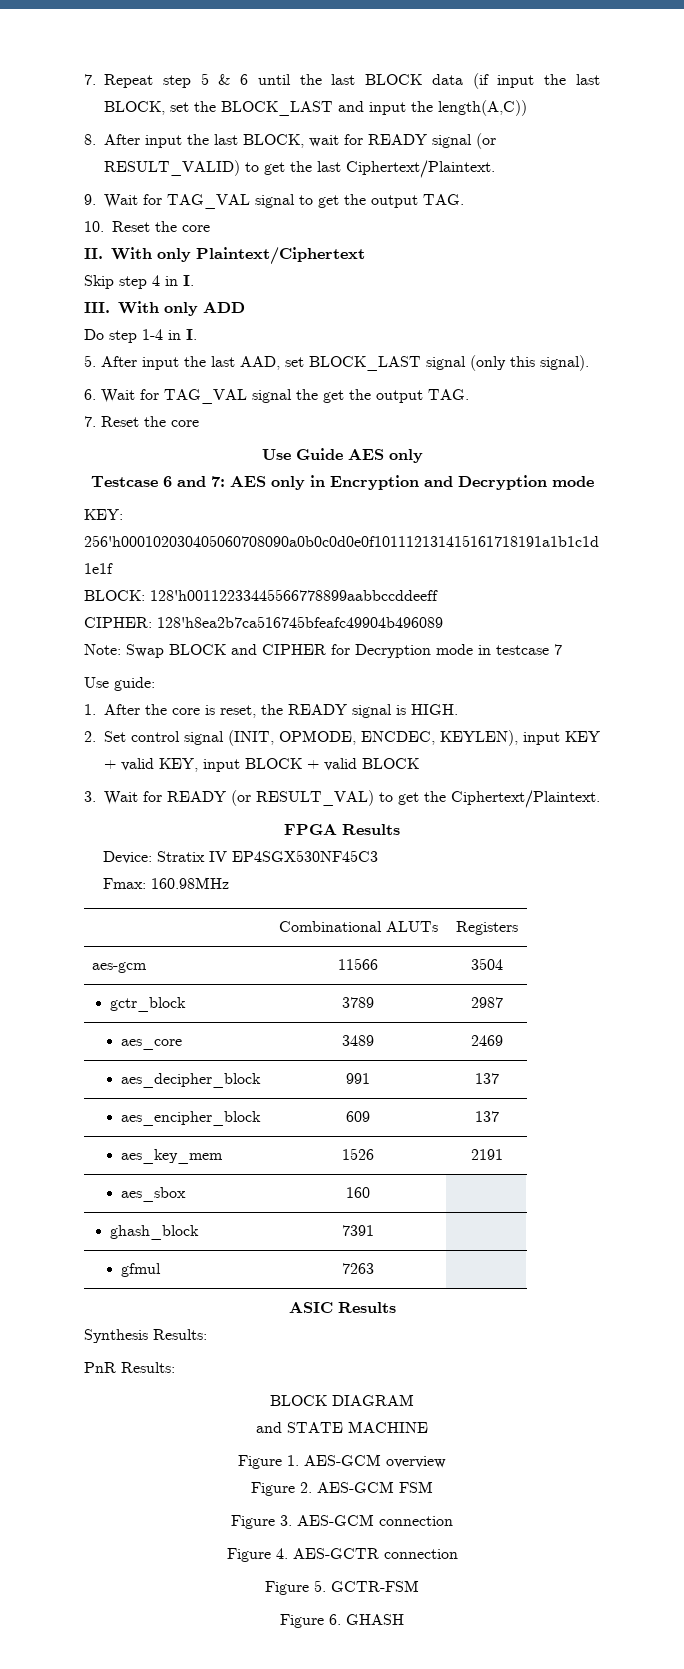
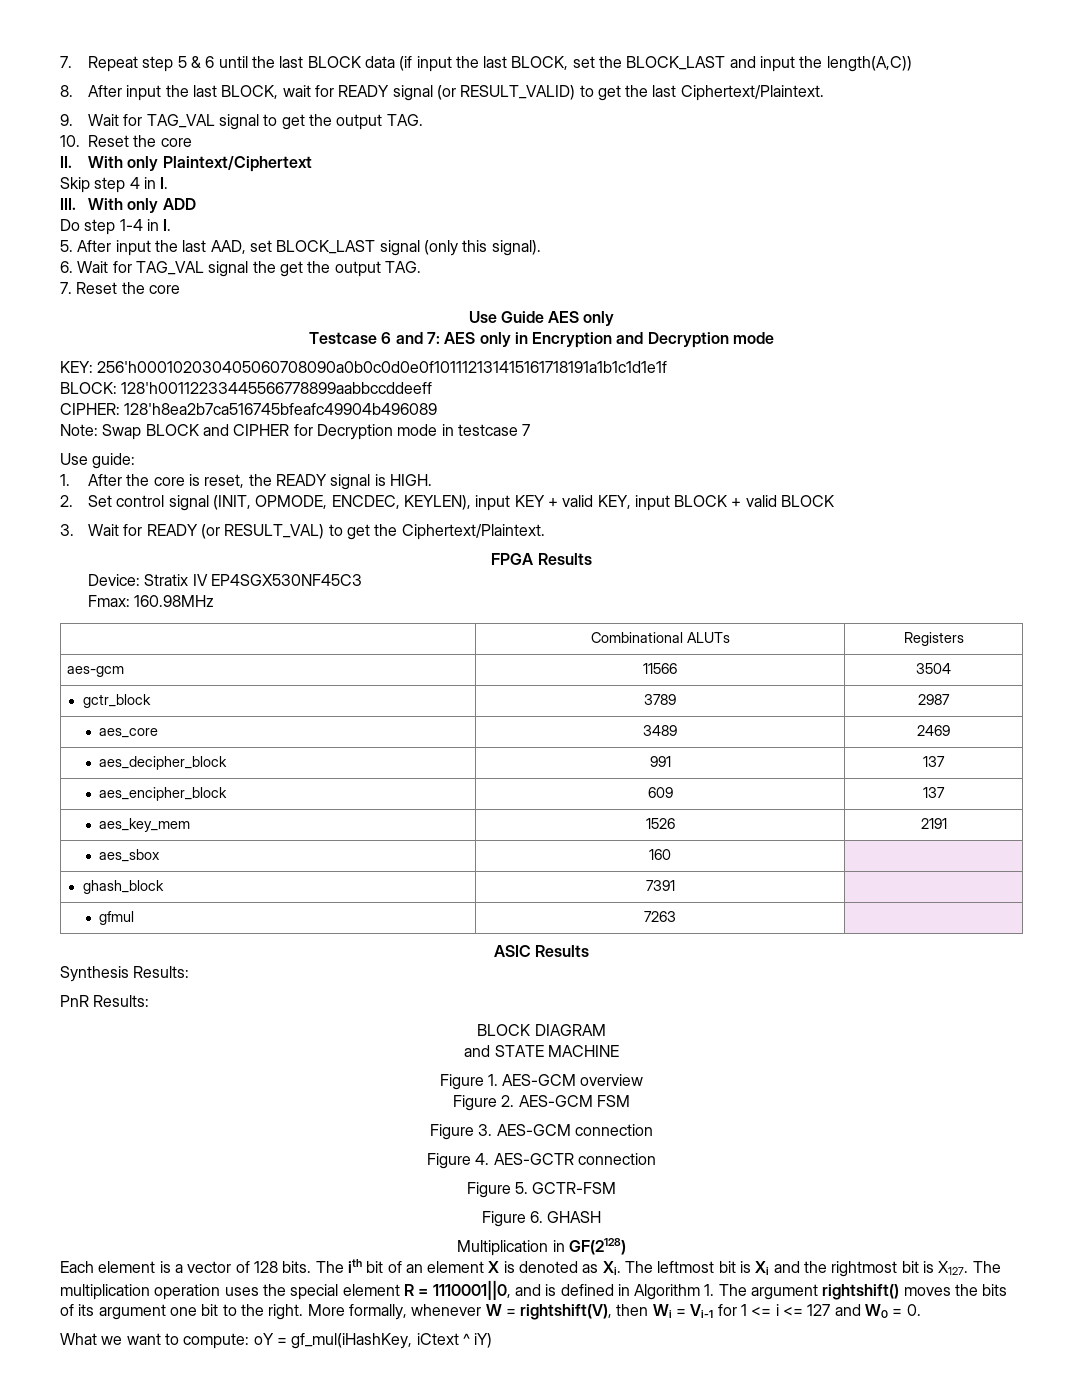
+ Multiplication in GF(2128)
+ Each element is a vector of 128 bits. The ith bit of an element X is denoted as Xi. The leftmost bit is Xi and the rightmost bit is X127. The multiplication operation uses the special element R = 1110001||0, and is defined in Algorithm 1. The argument rightshift() moves the bits of its argument one bit to the right. More formally, whenever W = rightshift(V), then Wi = Vi-1 for 1 <= i <= 127 and W0 = 0.
+ What we want to compute: oY = gf_mul(iHashKey, iCtext ^ iY)

